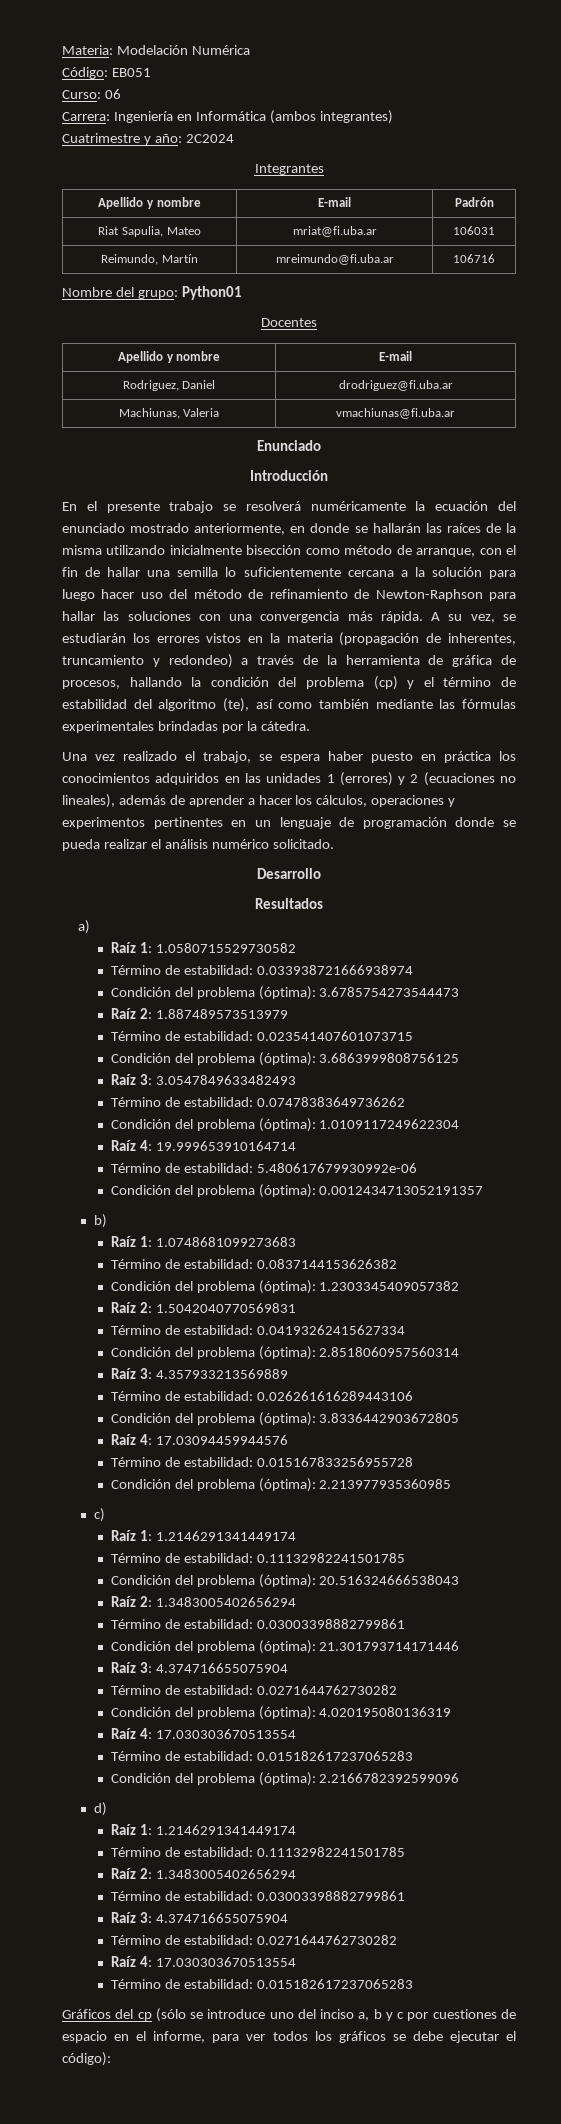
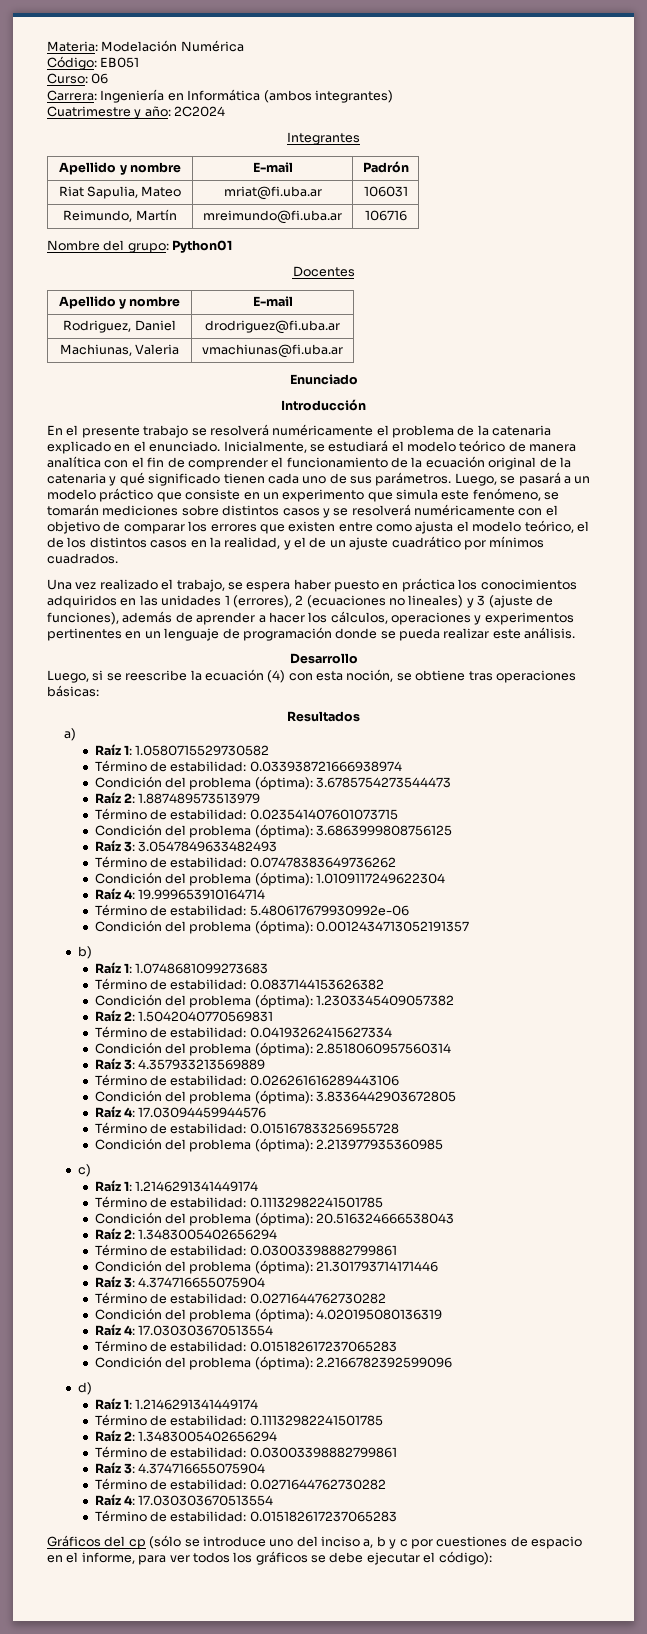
- En el presente trabajo se resolverá numéricamente la ecuación del enunciado mostrado anteriormente, en donde se hallarán las raíces de la misma utilizando inicialmente bisección como método de arranque, con el fin de hallar una semilla lo suficientemente cercana a la solución para luego hacer uso del método de refinamiento de Newton-Raphson para hallar las soluciones con una convergencia más rápida. A su vez, se estudiarán los errores vistos en la materia (propagación de inherentes, truncamiento y redondeo) a través de la herramienta de gráfica de procesos, hallando la condición del problema (cp) y el término de estabilidad del algoritmo (te), así como también mediante las fórmulas experimentales brindadas por la cátedra.
+ En el presente trabajo se resolverá numéricamente el problema de la catenaria explicado en el enunciado. Inicialmente, se estudiará el modelo teórico de manera analítica con el fin de comprender el funcionamiento de la ecuación original de la catenaria y qué significado tienen cada uno de sus parámetros. Luego, se pasará a un modelo práctico que consiste en un experimento que simula este fenómeno, se tomarán mediciones sobre distintos casos y se resolverá numéricamente con el objetivo de comparar los errores que existen entre como ajusta el modelo teórico, el de los distintos casos en la realidad, y el de un ajuste cuadrático por mínimos cuadrados.
- Una vez realizado el trabajo, se espera haber puesto en práctica los conocimientos adquiridos en las unidades 1 (errores) y 2 (ecuaciones no lineales), además de aprender a hacer los cálculos, operaciones y experimentos pertinentes en un lenguaje de programación donde se pueda realizar el análisis numérico solicitado.
+ Una vez realizado el trabajo, se espera haber puesto en práctica los conocimientos adquiridos en las unidades 1 (errores), 2 (ecuaciones no lineales) y 3 (ajuste de funciones), además de aprender a hacer los cálculos, operaciones y experimentos pertinentes en un lenguaje de programación donde se pueda realizar este análisis.
  Desarrollo
+ Luego, si se reescribe la ecuación (4) con esta noción, se obtiene tras operaciones básicas:

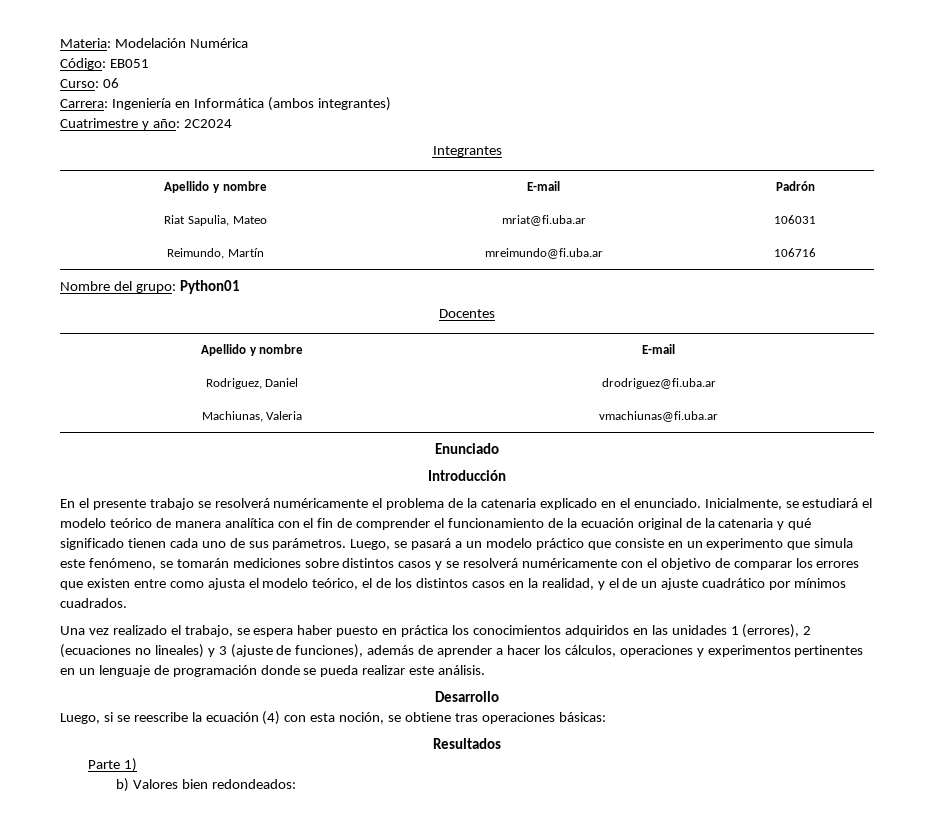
- a)
- Raíz 1: 1.0580715529730582
- Término de estabilidad: 0.033938721666938974
- Condición del problema (óptima): 3.6785754273544473
- Raíz 2: 1.887489573513979
- Término de estabilidad: 0.023541407601073715
- Condición del problema (óptima): 3.6863999808756125
- Raíz 3: 3.0547849633482493
- Término de estabilidad: 0.07478383649736262
- Condición del problema (óptima): 1.0109117249622304
- Raíz 4: 19.999653910164714
- Término de estabilidad: 5.480617679930992e-06
- Condición del problema (óptima): 0.0012434713052191357
- b)
- Raíz 1: 1.0748681099273683
- Término de estabilidad: 0.0837144153626382
- Condición del problema (óptima): 1.2303345409057382
- Raíz 2: 1.5042040770569831
- Término de estabilidad: 0.04193262415627334
- Condición del problema (óptima): 2.8518060957560314
- Raíz 3: 4.357933213569889
- Término de estabilidad: 0.026261616289443106
- Condición del problema (óptima): 3.8336442903672805
- Raíz 4: 17.03094459944576
- Término de estabilidad: 0.015167833256955728
- Condición del problema (óptima): 2.213977935360985
- c)
- Raíz 1: 1.2146291341449174
- Término de estabilidad: 0.11132982241501785
- Condición del problema (óptima): 20.516324666538043
- Raíz 2: 1.3483005402656294
- Término de estabilidad: 0.03003398882799861
- Condición del problema (óptima): 21.301793714171446
- Raíz 3: 4.374716655075904
- Término de estabilidad: 0.0271644762730282
- Condición del problema (óptima): 4.020195080136319
- Raíz 4: 17.030303670513554
- Término de estabilidad: 0.015182617237065283
- Condición del problema (óptima): 2.2166782392599096
- d)
- Raíz 1: 1.2146291341449174
- Término de estabilidad: 0.11132982241501785
- Raíz 2: 1.3483005402656294
- Término de estabilidad: 0.03003398882799861
- Raíz 3: 4.374716655075904
- Término de estabilidad: 0.0271644762730282
- Raíz 4: 17.030303670513554
- Término de estabilidad: 0.015182617237065283
- Gráficos del cp (sólo se introduce uno del inciso a, b y c por cuestiones de espacio en el informe, para ver todos los gráficos se debe ejecutar el código):
+ Parte 1)
+ b) Valores bien redondeados:

